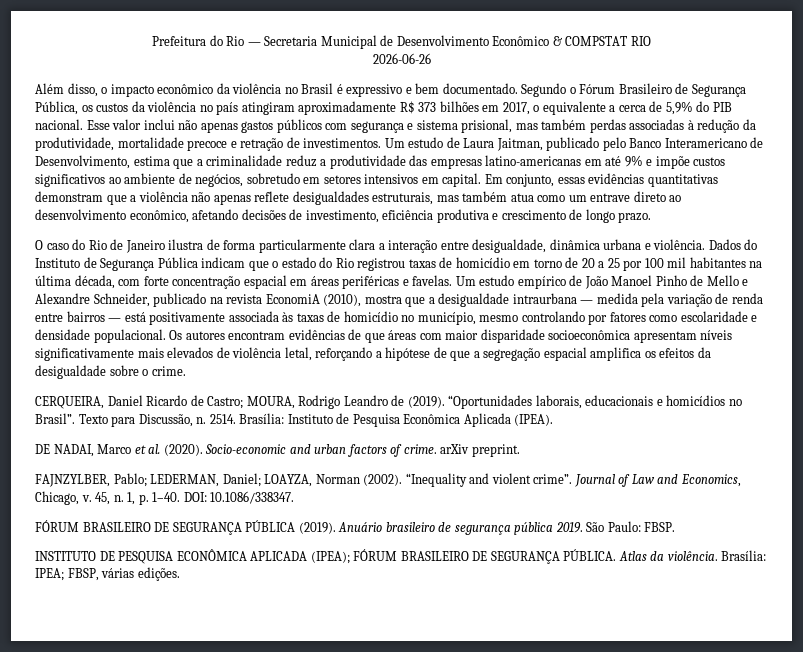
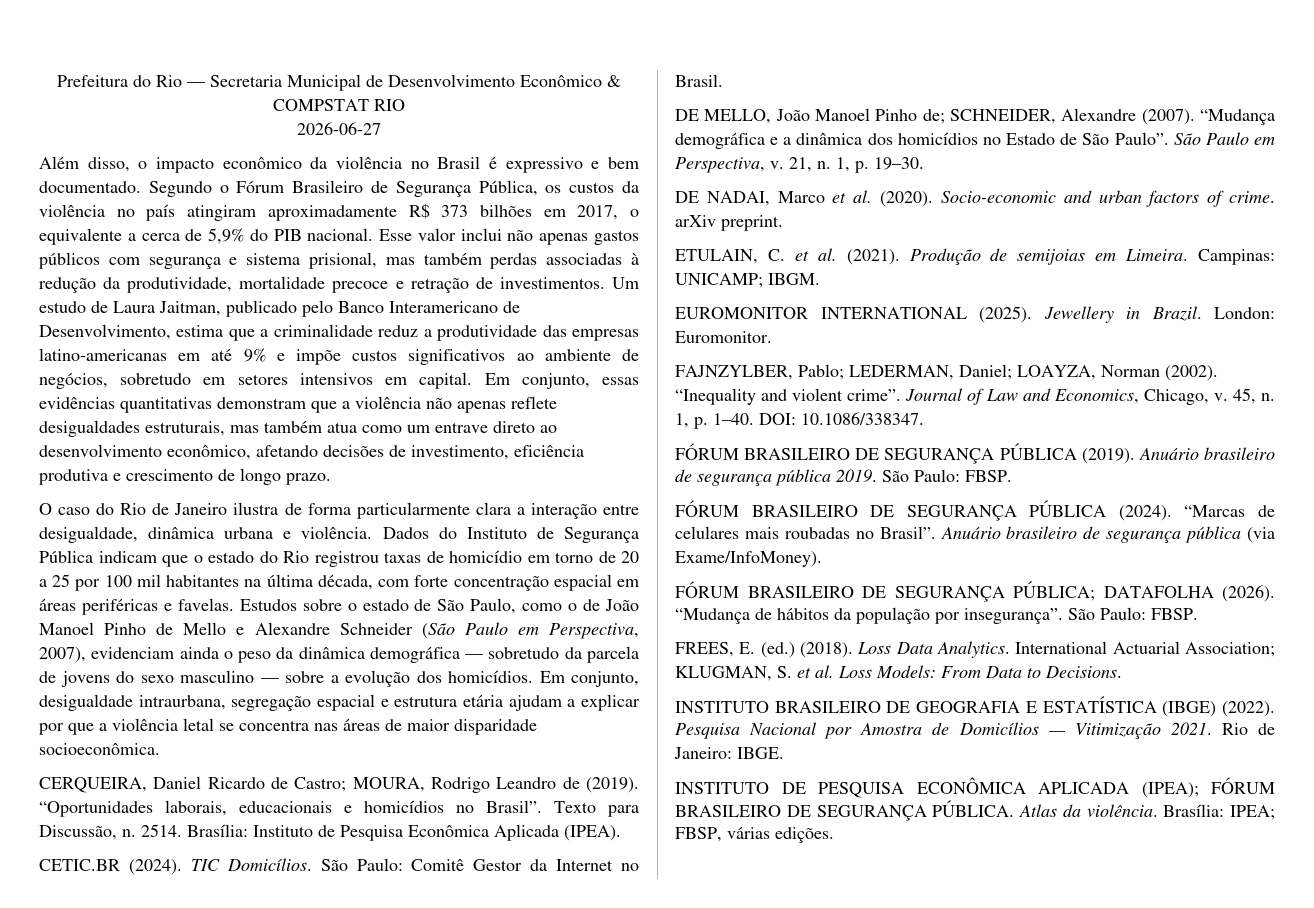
- 2026-06-26
+ 2026-06-27
- Um estudo empírico de João Manoel Pinho de Mello e Alexandre Schneider, publicado na revista EconomiA (2010), mostra que a desigualdade intraurbana — medida pela variação de renda entre bairros — está positivamente associada às taxas de homicídio no município, mesmo controlando por fatores como escolaridade e densidade populacional. Os autores encontram evidências de que áreas com maior disparidade socioeconômica apresentam níveis significativamente mais elevados de violência letal, reforçando a hipótese de que a segregação espacial amplifica os efeitos da desigualdade sobre o crime.
+ Estudos sobre o estado de São Paulo, como o de João Manoel Pinho de Mello e Alexandre Schneider (São Paulo em Perspectiva, 2007), evidenciam ainda o peso da dinâmica demográfica — sobretudo da parcela de jovens do sexo masculino — sobre a evolução dos homicídios. Em conjunto, desigualdade intraurbana, segregação espacial e estrutura etária ajudam a explicar por que a violência letal se concentra nas áreas de maior disparidade socioeconômica.
+ CETIC.BR (2024). TIC Domicílios. São Paulo: Comitê Gestor da Internet no Brasil.
+ DE MELLO, João Manoel Pinho de; SCHNEIDER, Alexandre (2007). “Mudança demográfica e a dinâmica dos homicídios no Estado de São Paulo”. São Paulo em Perspectiva, v. 21, n. 1, p. 19–30.
+ ETULAIN, C. et al. (2021). Produção de semijoias em Limeira. Campinas: UNICAMP; IBGM.
+ EUROMONITOR INTERNATIONAL (2025). Jewellery in Brazil. London: Euromonitor.
+ FÓRUM BRASILEIRO DE SEGURANÇA PÚBLICA (2024). “Marcas de celulares mais roubadas no Brasil”. Anuário brasileiro de segurança pública (via Exame/InfoMoney).
+ FÓRUM BRASILEIRO DE SEGURANÇA PÚBLICA; DATAFOLHA (2026). “Mudança de hábitos da população por insegurança”. São Paulo: FBSP.
+ FREES, E. (ed.) (2018). Loss Data Analytics. International Actuarial Association; KLUGMAN, S. et al. Loss Models: From Data to Decisions.
+ INSTITUTO BRASILEIRO DE GEOGRAFIA E ESTATÍSTICA (IBGE) (2022). Pesquisa Nacional por Amostra de Domicílios — Vitimização 2021. Rio de Janeiro: IBGE.

